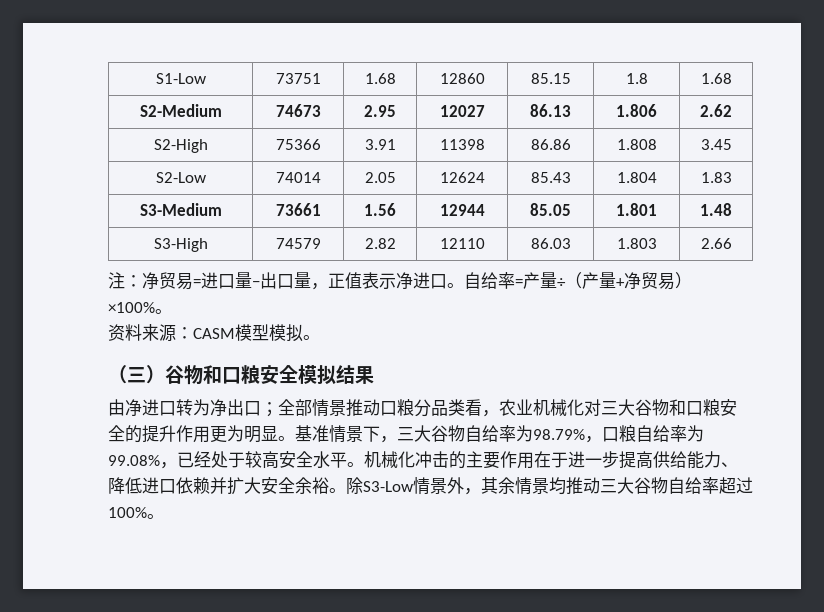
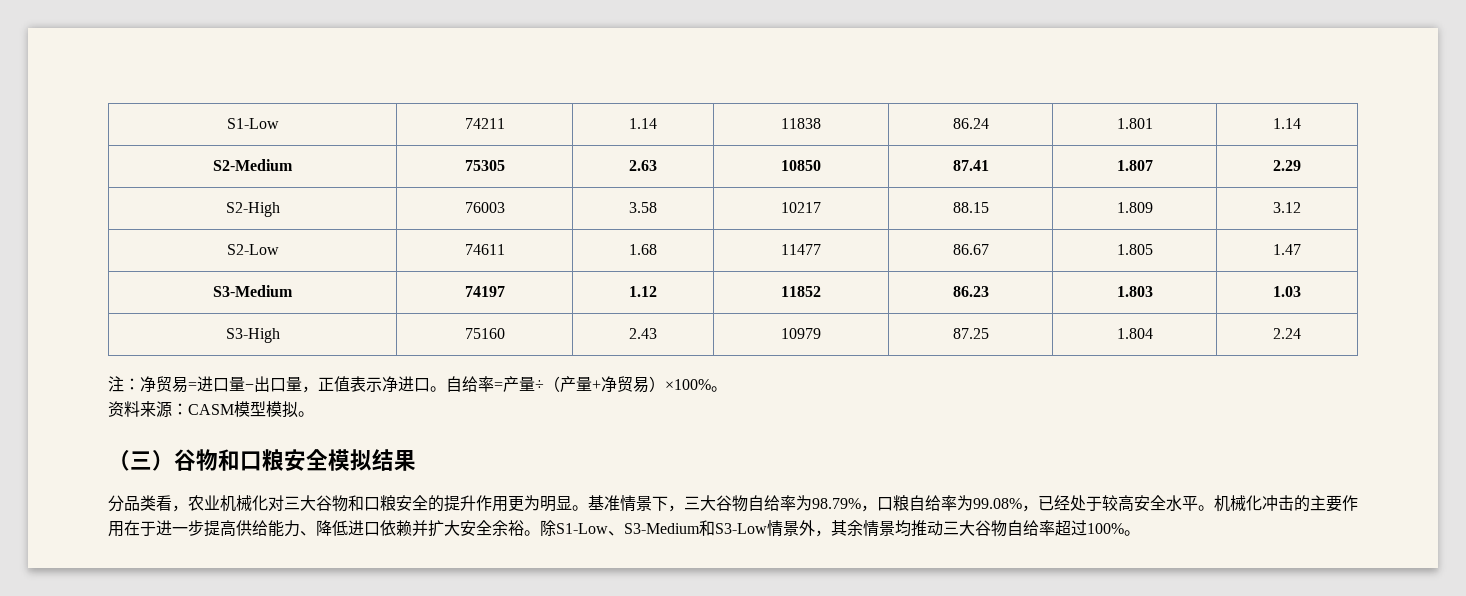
- S1-Low | 73751 | 1.68 | 12860 | 85.15 | 1.8 | 1.68
- S2-Medium | 74673 | 2.95 | 12027 | 86.13 | 1.806 | 2.62
- S2-High | 75366 | 3.91 | 11398 | 86.86 | 1.808 | 3.45
- S2-Low | 74014 | 2.05 | 12624 | 85.43 | 1.804 | 1.83
- S3-Medium | 73661 | 1.56 | 12944 | 85.05 | 1.801 | 1.48
- S3-High | 74579 | 2.82 | 12110 | 86.03 | 1.803 | 2.66
+ S1-Low | 74211 | 1.14 | 11838 | 86.24 | 1.801 | 1.14
+ S2-Medium | 75305 | 2.63 | 10850 | 87.41 | 1.807 | 2.29
+ S2-High | 76003 | 3.58 | 10217 | 88.15 | 1.809 | 3.12
+ S2-Low | 74611 | 1.68 | 11477 | 86.67 | 1.805 | 1.47
+ S3-Medium | 74197 | 1.12 | 11852 | 86.23 | 1.803 | 1.03
+ S3-High | 75160 | 2.43 | 10979 | 87.25 | 1.804 | 2.24
- 由净进口转为净出口；全部情景推动口粮分品类看，农业机械化对三大谷物和口粮安全的提升作用更为明显。
+ 分品类看，农业机械化对三大谷物和口粮安全的提升作用更为明显。
- 除S3-Low情景外，其余情景均推动三大谷物自给率超过100%。
+ 除S1-Low、S3-Medium和S3-Low情景外，其余情景均推动三大谷物自给率超过100%。

